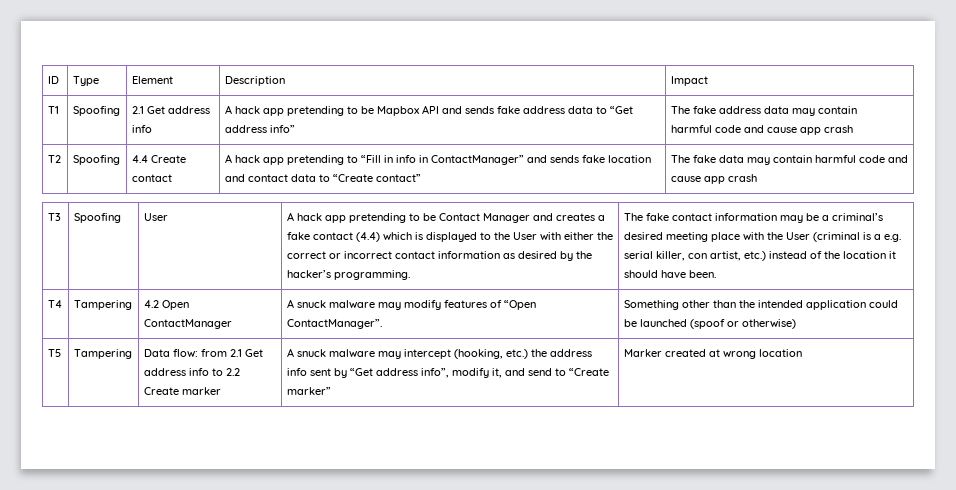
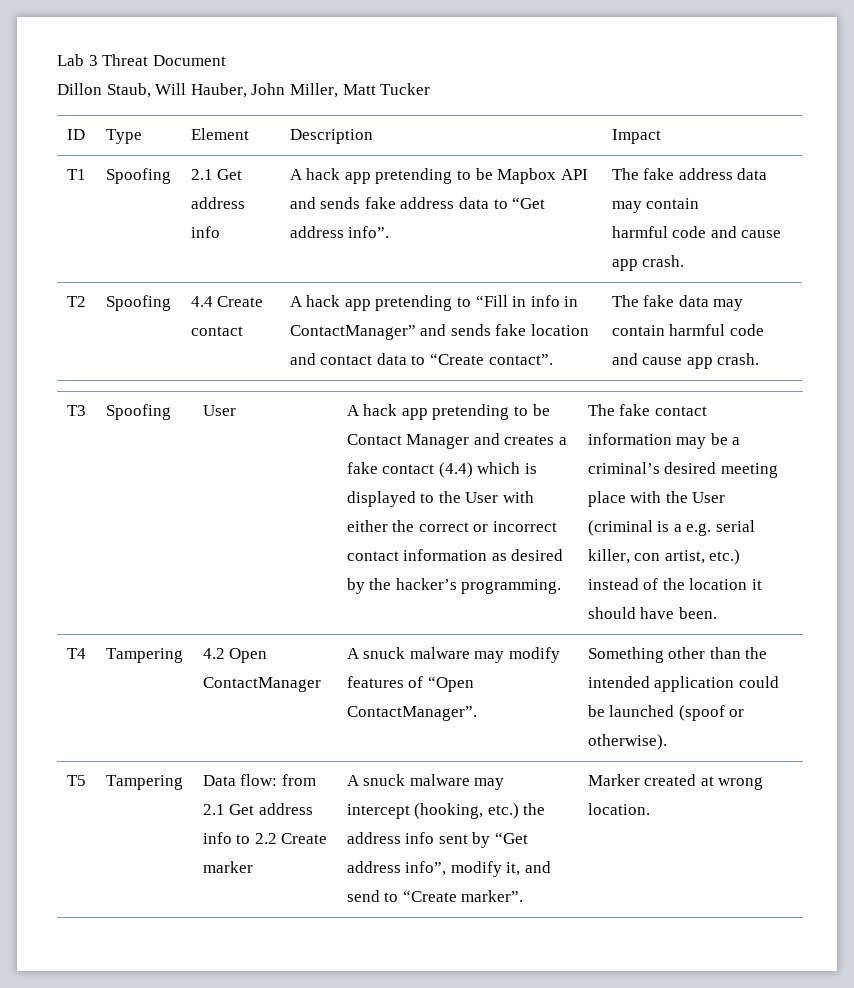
+ Lab 3 Threat Document
+ Dillon Staub, Will Hauber, John Miller, Matt Tucker
- T1 | Spoofing | 2.1 Get address info | A hack app pretending to be Mapbox API and sends fake address data to “Get address info” | The fake address data may contain
- harmful code and cause app crash
+ T1 | Spoofing | 2.1 Get address info | A hack app pretending to be Mapbox API and sends fake address data to “Get address info”. | The fake address data may contain
+ harmful code and cause app crash.
- T2 | Spoofing | 4.4 Create contact | A hack app pretending to “Fill in info in ContactManager” and sends fake location and contact data to “Create contact” | The fake data may contain harmful code and cause app crash
+ T2 | Spoofing | 4.4 Create contact | A hack app pretending to “Fill in info in ContactManager” and sends fake location and contact data to “Create contact”. | The fake data may contain harmful code and cause app crash.
- T4 | Tampering | 4.2 Open ContactManager | A snuck malware may modify features of “Open ContactManager”. | Something other than the intended application could be launched (spoof or otherwise)
+ T4 | Tampering | 4.2 Open ContactManager | A snuck malware may modify features of “Open ContactManager”. | Something other than the intended application could be launched (spoof or otherwise).
- T5 | Tampering | Data flow: from 2.1 Get address info to 2.2 Create marker | A snuck malware may intercept (hooking, etc.) the address info sent by “Get address info”, modify it, and send to “Create marker” | Marker created at wrong location
+ T5 | Tampering | Data flow: from 2.1 Get address info to 2.2 Create marker | A snuck malware may intercept (hooking, etc.) the address info sent by “Get address info”, modify it, and send to “Create marker”. | Marker created at wrong location.

